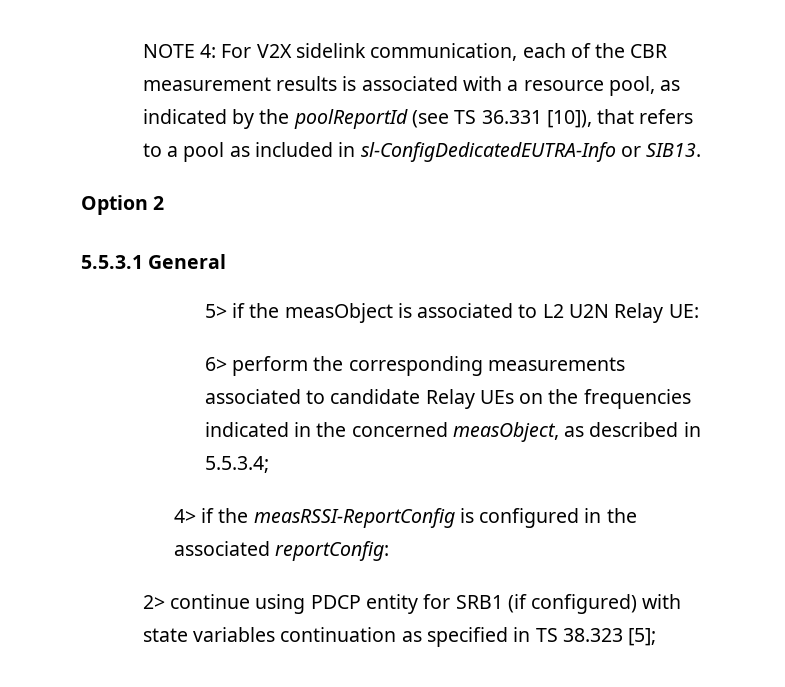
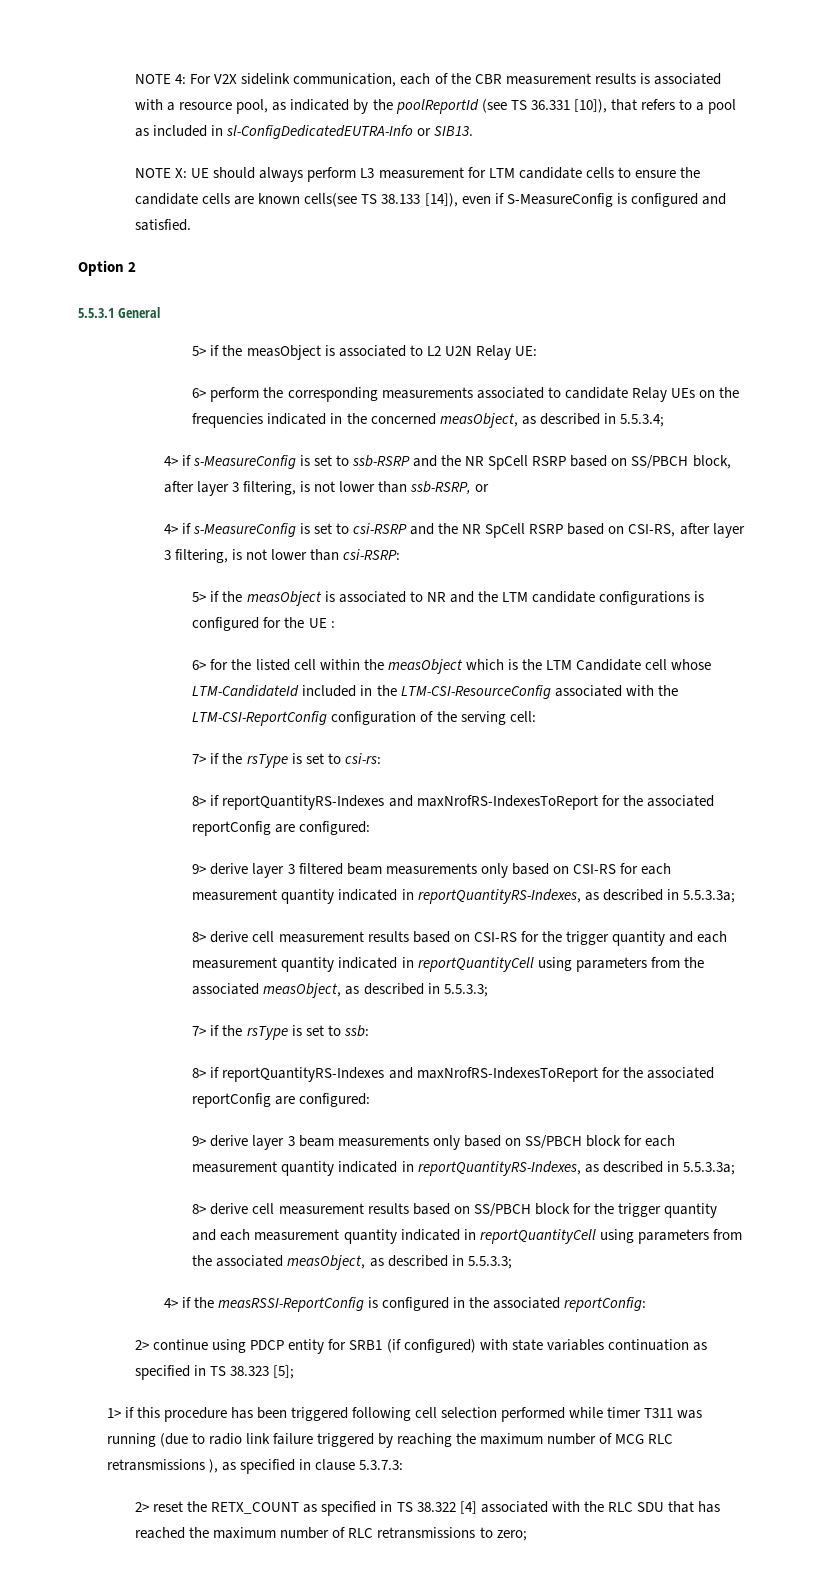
+ NOTE X: UE should always perform L3 measurement for LTM candidate cells to ensure the candidate cells are known cells(see TS 38.133 [14]), even if S-MeasureConfig is configured and satisfied.
+ 4> if s-MeasureConfig is set to ssb-RSRP and the NR SpCell RSRP based on SS/PBCH block, after layer 3 filtering, is not lower than ssb-RSRP, or
+ 4> if s-MeasureConfig is set to csi-RSRP and the NR SpCell RSRP based on CSI-RS, after layer 3 filtering, is not lower than csi-RSRP:
+ 5> if the measObject is associated to NR and the LTM candidate configurations is configured for the UE :
+ 6> for the listed cell within the measObject which is the LTM Candidate cell whose LTM-CandidateId included in the LTM-CSI-ResourceConfig associated with the LTM-CSI-ReportConfig configuration of the serving cell:
+ 7> if the rsType is set to csi-rs:
+ 8> if reportQuantityRS-Indexes and maxNrofRS-IndexesToReport for the associated reportConfig are configured:
+ 9> derive layer 3 filtered beam measurements only based on CSI-RS for each measurement quantity indicated in reportQuantityRS-Indexes, as described in 5.5.3.3a;
+ 8> derive cell measurement results based on CSI-RS for the trigger quantity and each measurement quantity indicated in reportQuantityCell using parameters from the associated measObject, as described in 5.5.3.3;
+ 7> if the rsType is set to ssb:
+ 8> if reportQuantityRS-Indexes and maxNrofRS-IndexesToReport for the associated reportConfig are configured:
+ 9> derive layer 3 beam measurements only based on SS/PBCH block for each measurement quantity indicated in reportQuantityRS-Indexes, as described in 5.5.3.3a;
+ 8> derive cell measurement results based on SS/PBCH block for the trigger quantity and each measurement quantity indicated in reportQuantityCell using parameters from the associated measObject, as described in 5.5.3.3;
+ 1> if this procedure has been triggered following cell selection performed while timer T311 was running (due to radio link failure triggered by reaching the maximum number of MCG RLC retransmissions ), as specified in clause 5.3.7.3:
+ 2> reset the RETX_COUNT as specified in TS 38.322 [4] associated with the RLC SDU that has reached the maximum number of RLC retransmissions to zero;

